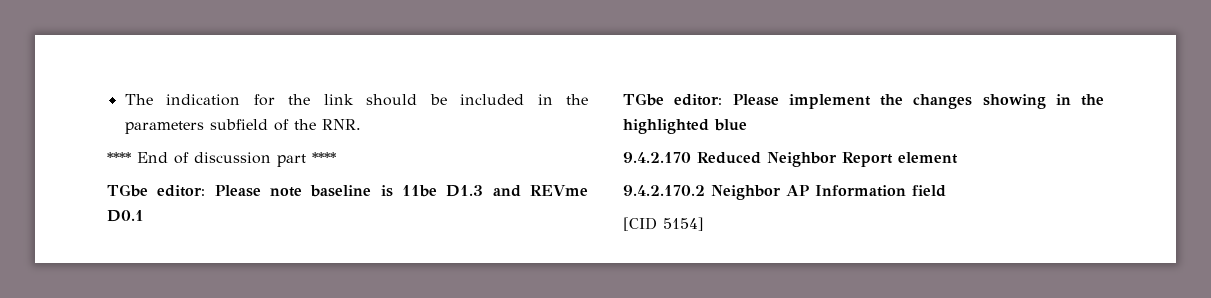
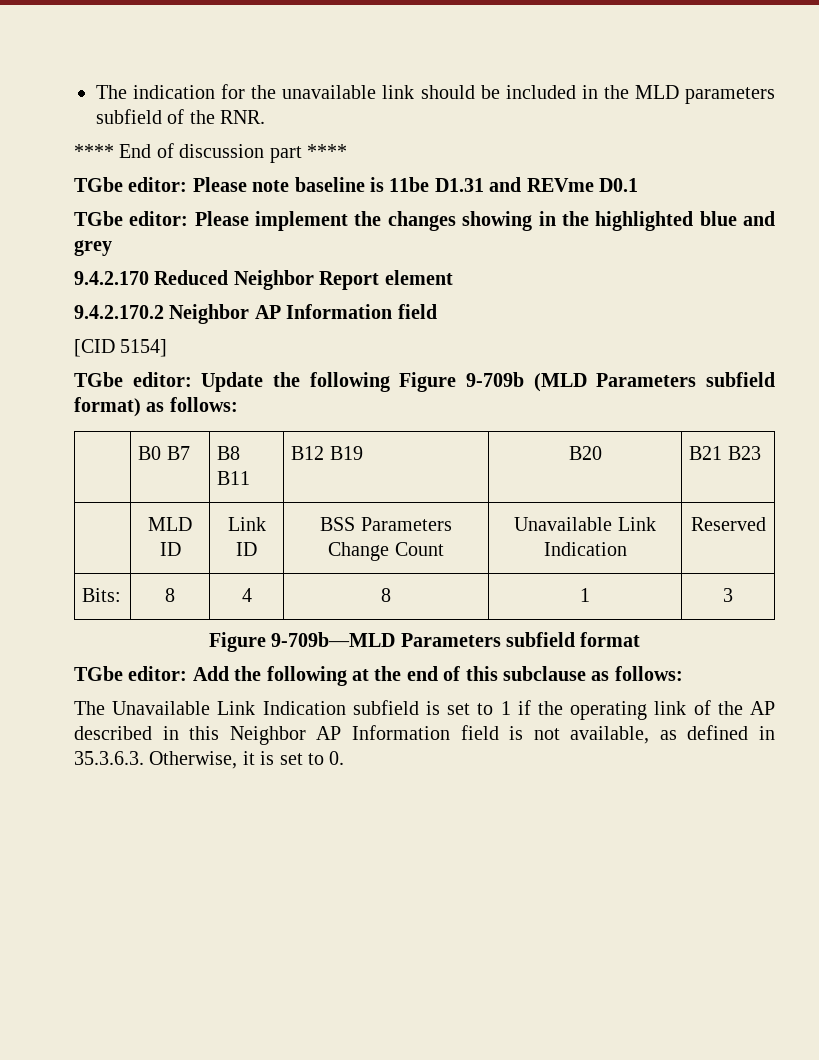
- The indication for the link should be included in the parameters subfield of the RNR.
+ The indication for the unavailable link should be included in the MLD parameters subfield of the RNR.
- TGbe editor: Please note baseline is 11be D1.3 and REVme D0.1
+ TGbe editor: Please note baseline is 11be D1.31 and REVme D0.1
- TGbe editor: Please implement the changes showing in the highlighted blue
+ TGbe editor: Please implement the changes showing in the highlighted blue and grey
+ TGbe editor: Update the following Figure 9-709b (MLD Parameters subfield format) as follows:
+ | B0 B7 | B8 B11 | B12 B19 | B20 | B21 B23
+ | MLD ID | Link ID | BSS Parameters Change Count | Unavailable Link Indication | Reserved
+ Bits: | 8 | 4 | 8 | 1 | 3
+ Figure 9-709b—MLD Parameters subfield format
+ TGbe editor: Add the following at the end of this subclause as follows:
+ The Unavailable Link Indication subfield is set to 1 if the operating link of the AP described in this Neighbor AP Information field is not available, as defined in 35.3.6.3. Otherwise, it is set to 0.

